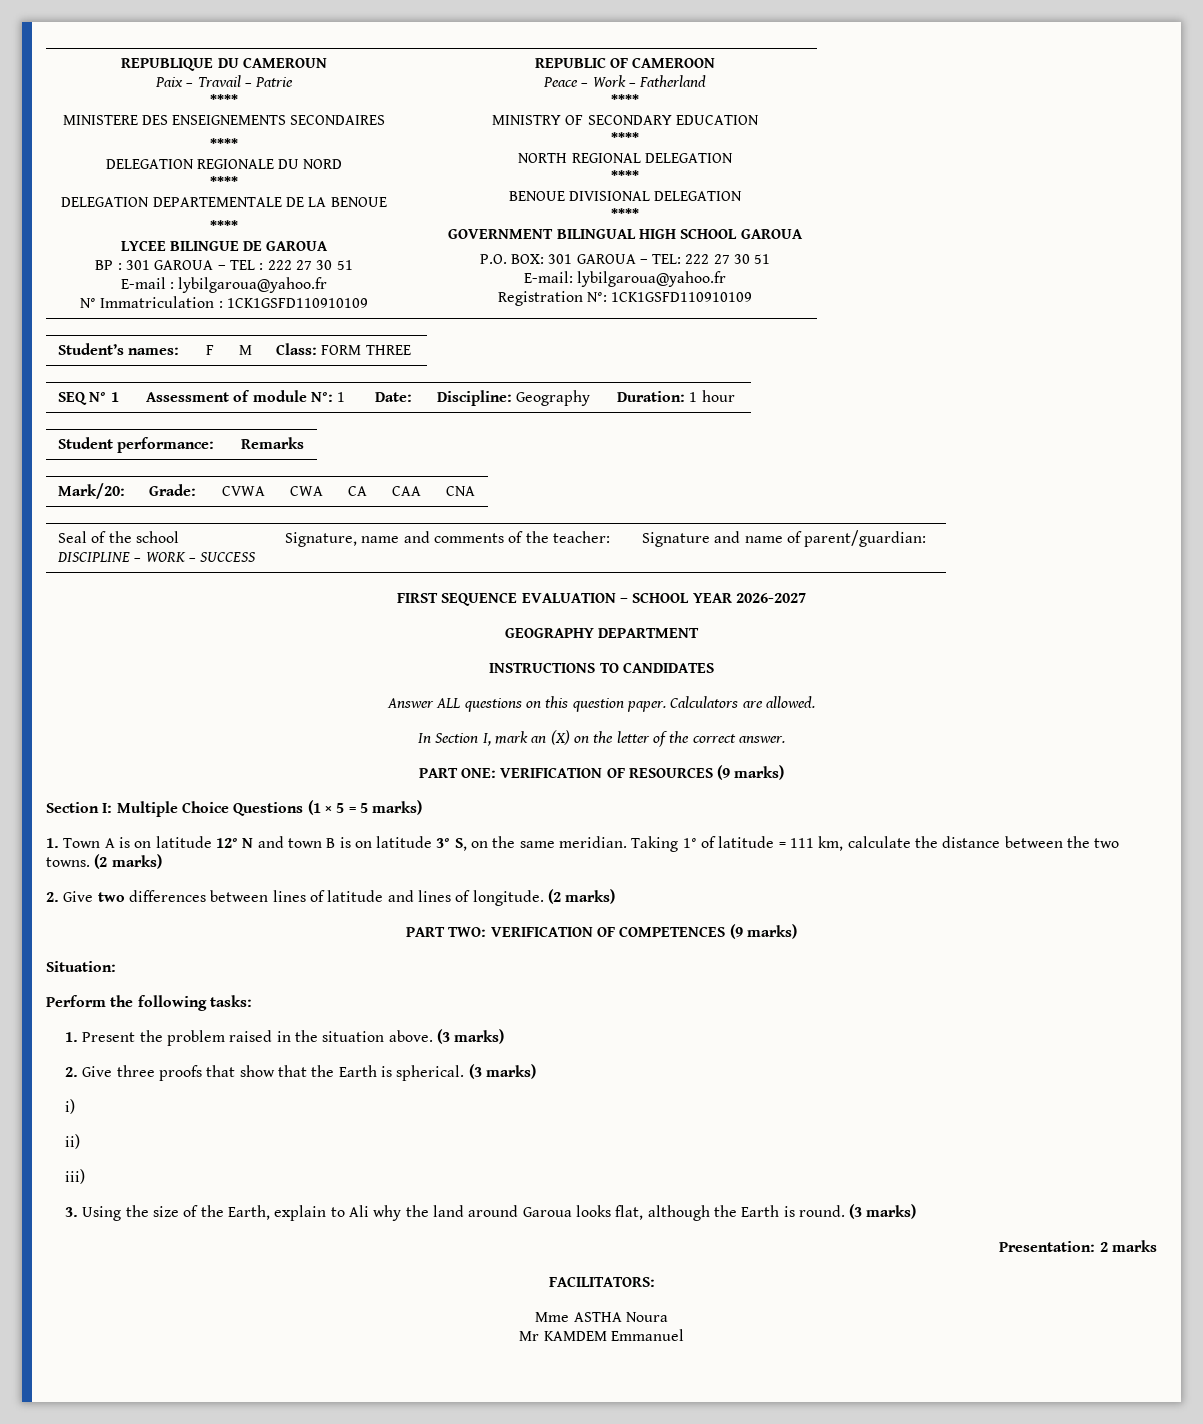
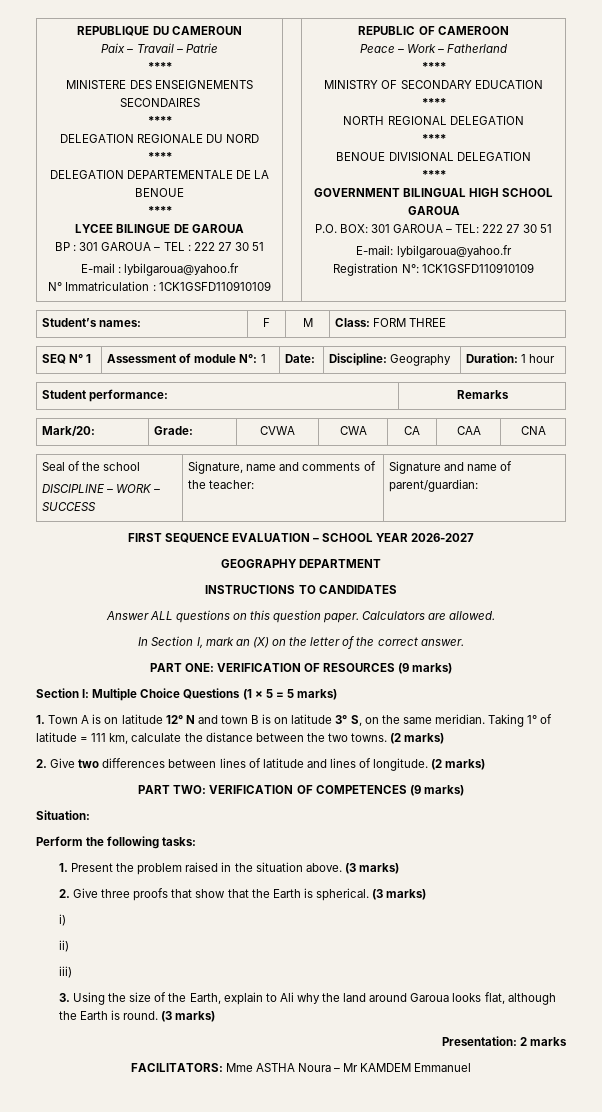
- FACILITATORS:
- Mme ASTHA Noura
- Mr KAMDEM Emmanuel
+ FACILITATORS: Mme ASTHA Noura – Mr KAMDEM Emmanuel

